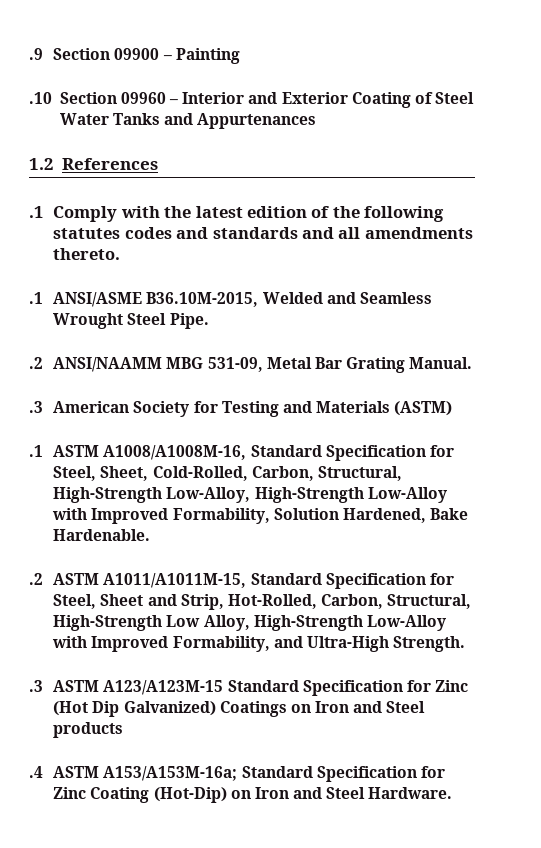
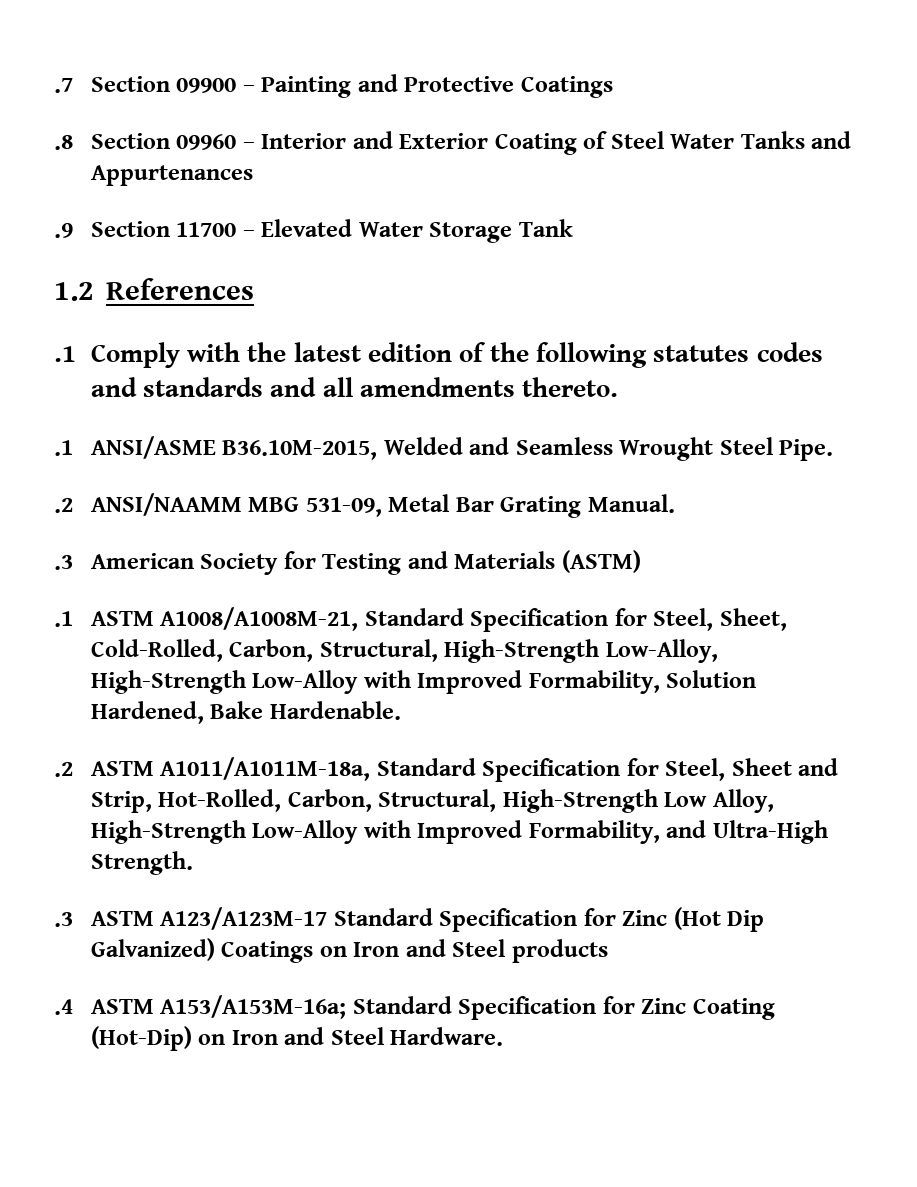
- .9 Section 09900 – Painting
- .10 Section 09960 – Interior and Exterior Coating of Steel Water Tanks and Appurtenances
+ .7 Section 09900 – Painting and Protective Coatings
+ .8 Section 09960 – Interior and Exterior Coating of Steel Water Tanks and Appurtenances
+ .9 Section 11700 – Elevated Water Storage Tank
- .1 ASTM A1008/A1008M-16, Standard Specification for Steel, Sheet, Cold-Rolled, Carbon, Structural, High-Strength Low-Alloy, High-Strength Low-Alloy with Improved Formability, Solution Hardened, Bake Hardenable.
+ .1 ASTM A1008/A1008M-21, Standard Specification for Steel, Sheet, Cold-Rolled, Carbon, Structural, High-Strength Low-Alloy, High-Strength Low-Alloy with Improved Formability, Solution Hardened, Bake Hardenable.
- .2 ASTM A1011/A1011M-15, Standard Specification for Steel, Sheet and Strip, Hot-Rolled, Carbon, Structural, High-Strength Low Alloy, High-Strength Low-Alloy with Improved Formability, and Ultra-High Strength.
+ .2 ASTM A1011/A1011M-18a, Standard Specification for Steel, Sheet and Strip, Hot-Rolled, Carbon, Structural, High-Strength Low Alloy, High-Strength Low-Alloy with Improved Formability, and Ultra-High Strength.
- .3 ASTM A123/A123M-15 Standard Specification for Zinc (Hot Dip Galvanized) Coatings on Iron and Steel products
+ .3 ASTM A123/A123M-17 Standard Specification for Zinc (Hot Dip Galvanized) Coatings on Iron and Steel products

